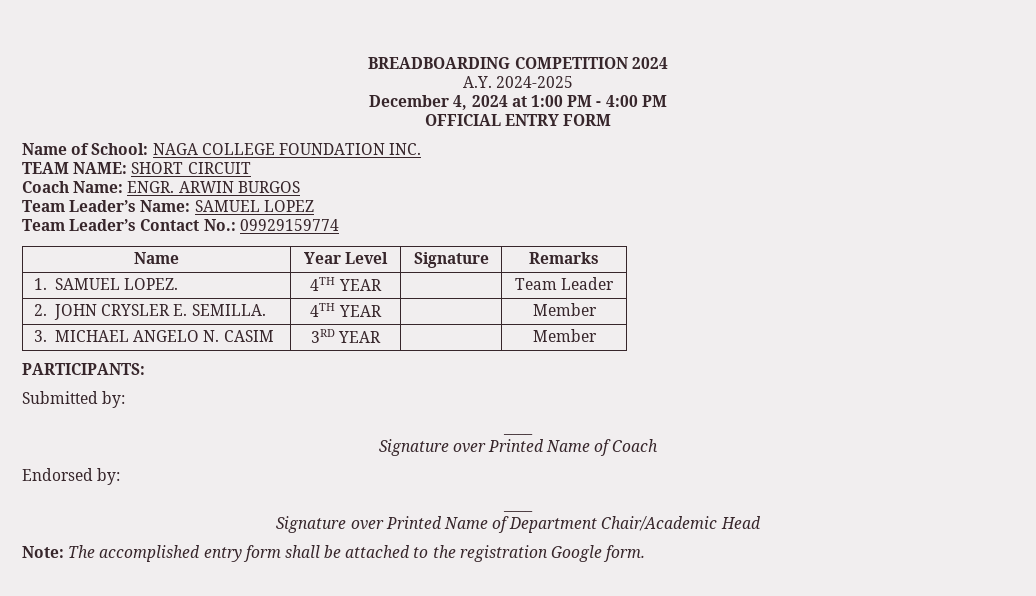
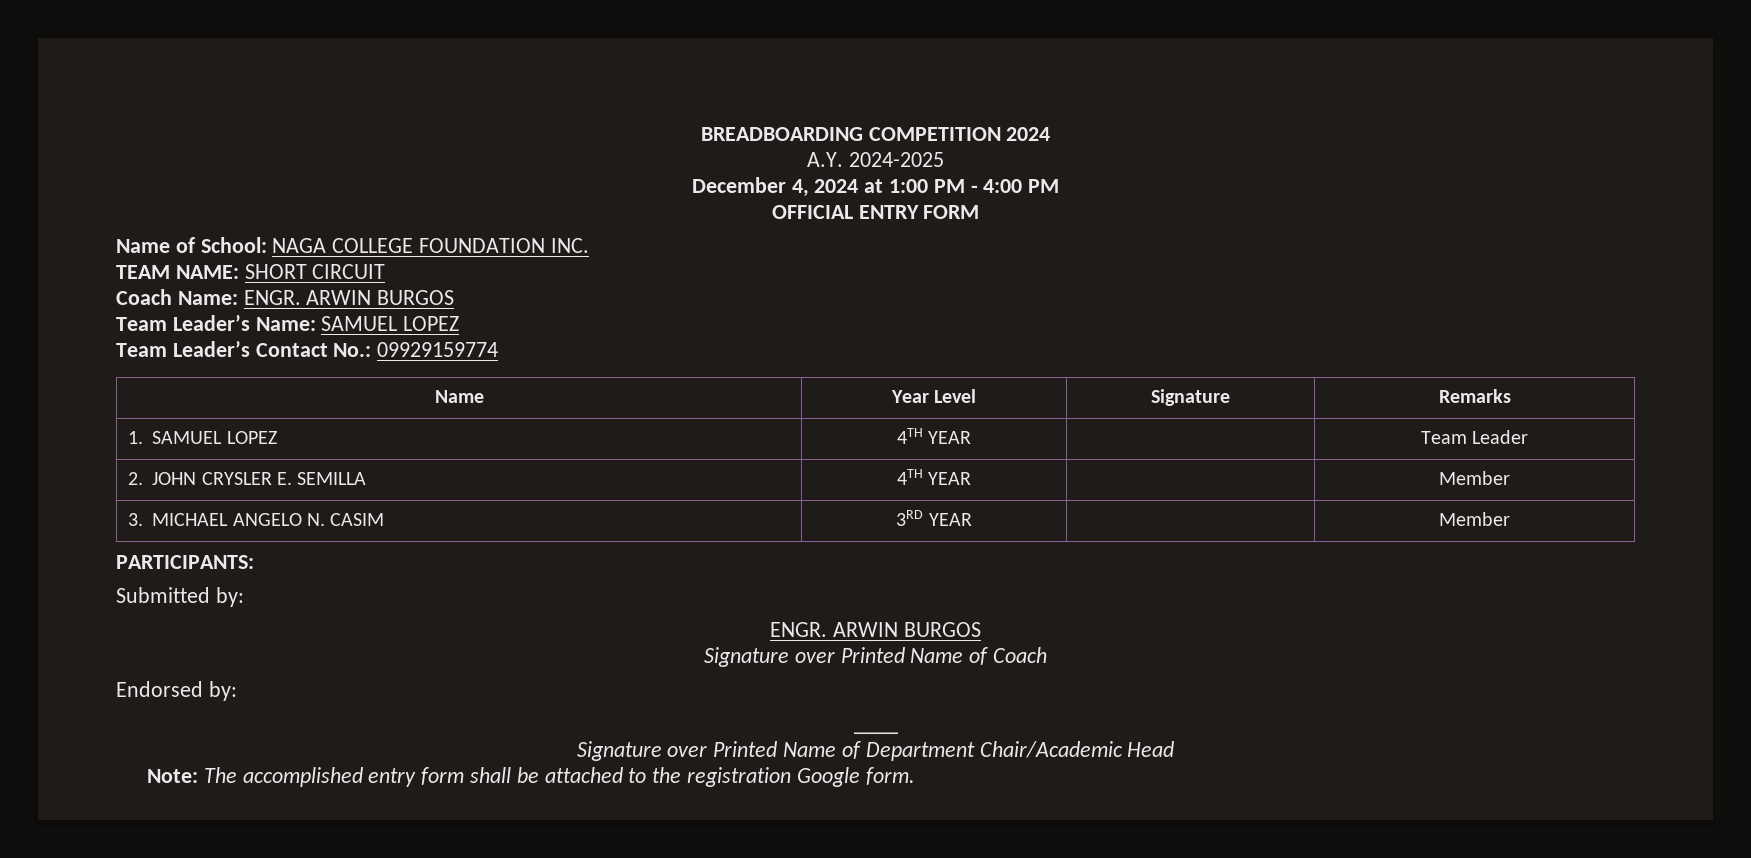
- 1. SAMUEL LOPEZ. | 4TH YEAR | | Team Leader
+ 1. SAMUEL LOPEZ | 4TH YEAR | | Team Leader
- 2. JOHN CRYSLER E. SEMILLA. | 4TH YEAR | | Member
+ 2. JOHN CRYSLER E. SEMILLA | 4TH YEAR | | Member
  Submitted by:
- ____
+ ENGR. ARWIN BURGOS

